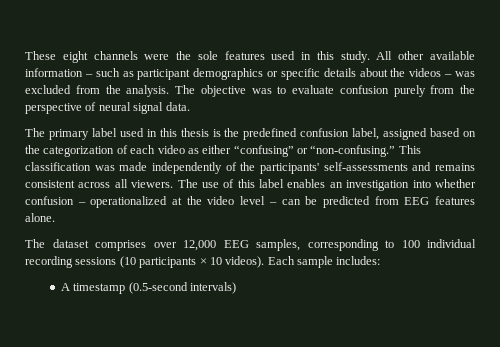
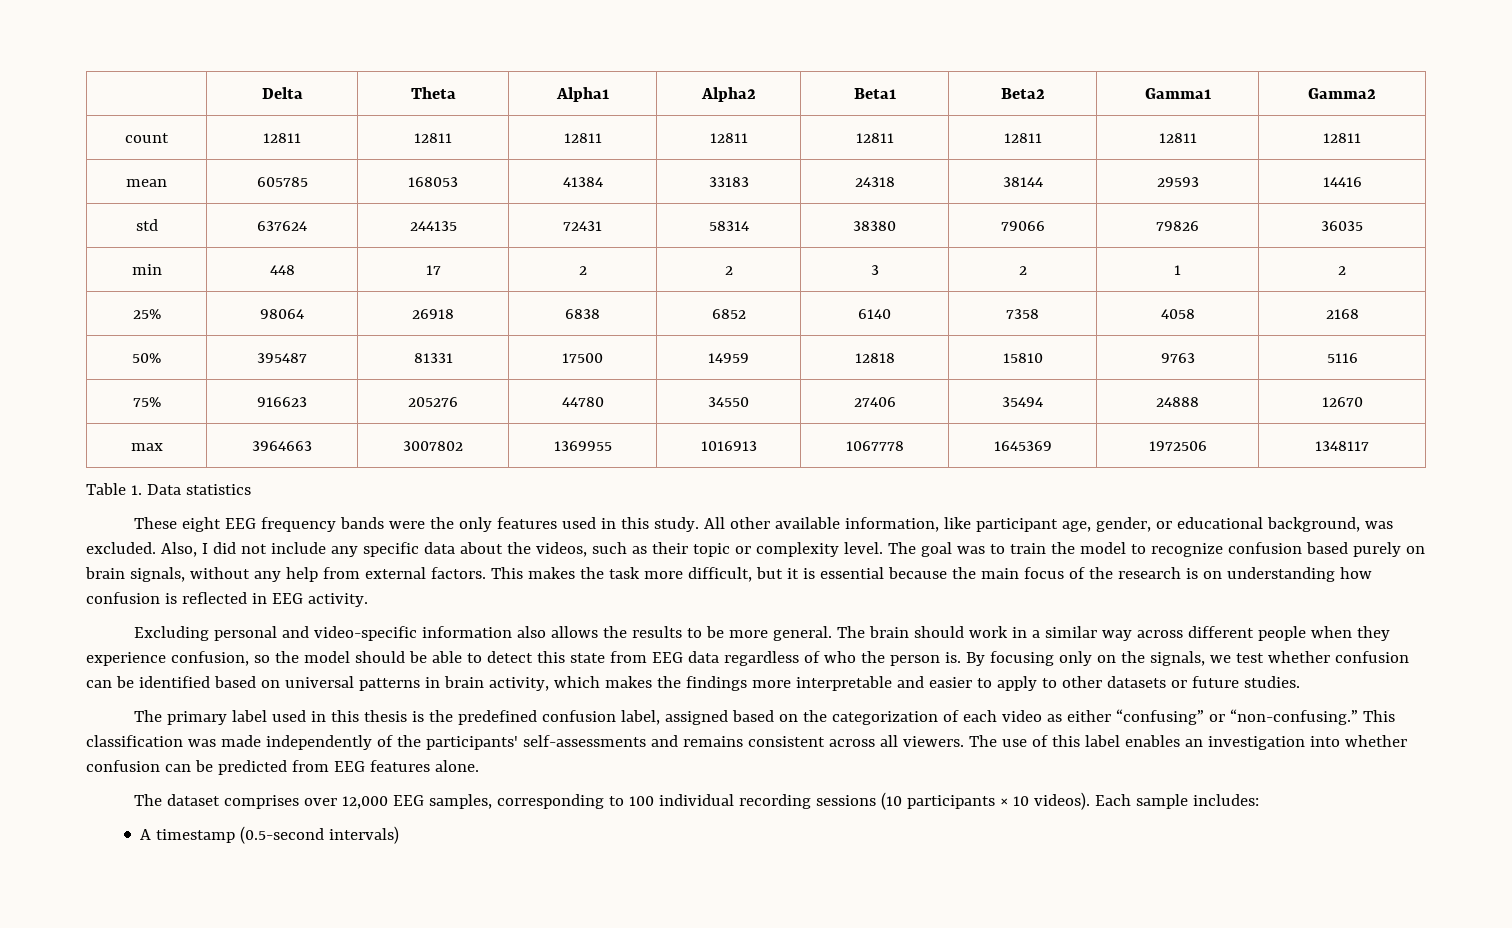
- These eight channels were the sole features used in this study.
+ | Delta | Theta | Alpha1 | Alpha2 | Beta1 | Beta2 | Gamma1 | Gamma2
+ count | 12811 | 12811 | 12811 | 12811 | 12811 | 12811 | 12811 | 12811
+ mean | 605785 | 168053 | 41384 | 33183 | 24318 | 38144 | 29593 | 14416
+ std | 637624 | 244135 | 72431 | 58314 | 38380 | 79066 | 79826 | 36035
+ min | 448 | 17 | 2 | 2 | 3 | 2 | 1 | 2
+ 25% | 98064 | 26918 | 6838 | 6852 | 6140 | 7358 | 4058 | 2168
+ 50% | 395487 | 81331 | 17500 | 14959 | 12818 | 15810 | 9763 | 5116
+ 75% | 916623 | 205276 | 44780 | 34550 | 27406 | 35494 | 24888 | 12670
+ max | 3964663 | 3007802 | 1369955 | 1016913 | 1067778 | 1645369 | 1972506 | 1348117
+ Table 1. Data statistics
+ These eight EEG frequency bands were the only features used in this study.
- All other available information – such as participant demographics or specific details about the videos – was excluded from the analysis. The objective was to evaluate confusion purely from the perspective of neural signal data.
+ All other available information, like participant age, gender, or educational background, was excluded. Also, I did not include any specific data about the videos, such as their topic or complexity level. The goal was to train the model to recognize confusion based purely on brain signals, without any help from external factors. This makes the task more difficult, but it is essential because the main focus of the research is on understanding how confusion is reflected in EEG activity.
+ Excluding personal and video-specific information also allows the results to be more general. The brain should work in a similar way across different people when they experience confusion, so the model should be able to detect this state from EEG data regardless of who the person is. By focusing only on the signals, we test whether confusion can be identified based on universal patterns in brain activity, which makes the findings more interpretable and easier to apply to other datasets or future studies.
- The use of this label enables an investigation into whether confusion – operationalized at the video level – can be predicted from EEG features alone.
+ The use of this label enables an investigation into whether confusion can be predicted from EEG features alone.

